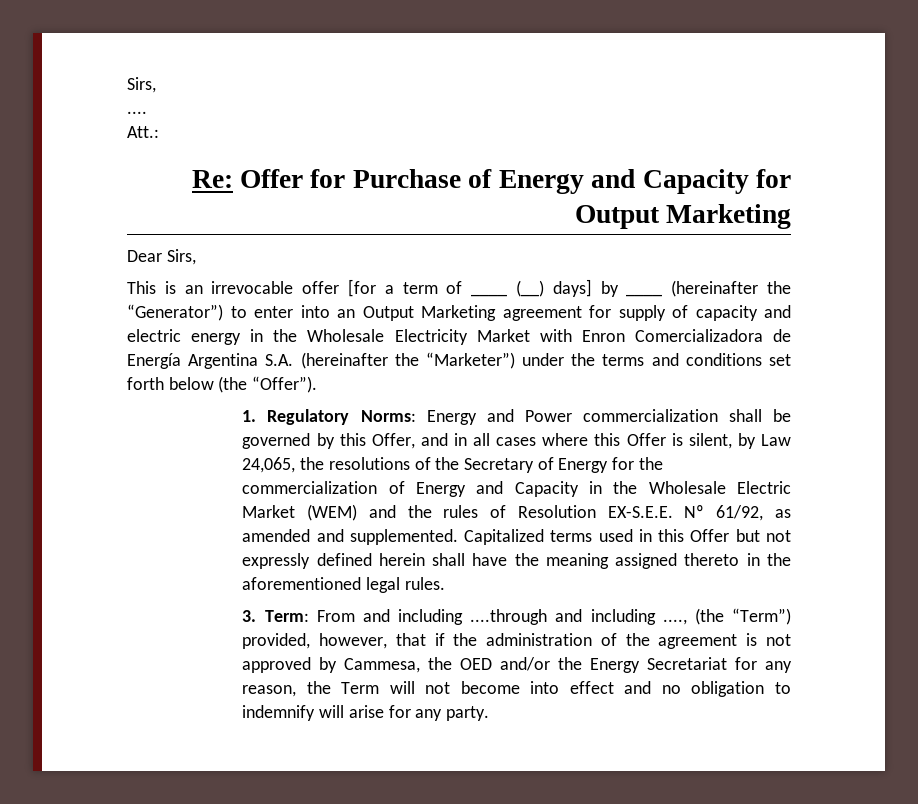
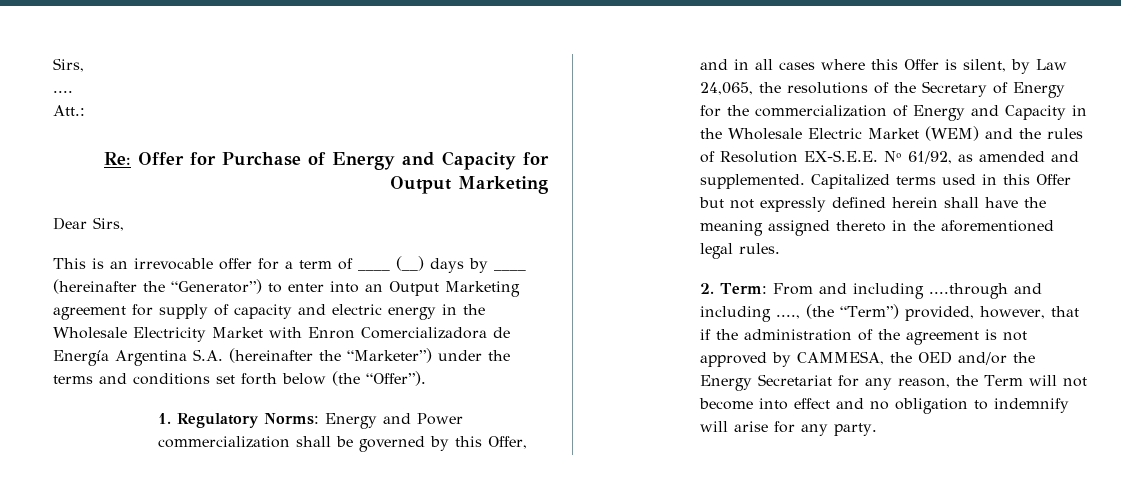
- This is an irrevocable offer [for a term of ____ (__) days] by ____ (hereinafter the “Generator”) to enter into an Output Marketing agreement for supply of capacity and electric energy in the Wholesale Electricity Market with Enron Comercializadora de Energía Argentina S.A. (hereinafter the “Marketer”) under the terms and conditions set forth below (the “Offer”).
+ This is an irrevocable offer for a term of ____ (__) days by ____ (hereinafter the “Generator”) to enter into an Output Marketing agreement for supply of capacity and electric energy in the Wholesale Electricity Market with Enron Comercializadora de Energía Argentina S.A. (hereinafter the “Marketer”) under the terms and conditions set forth below (the “Offer”).
- 3. Term: From and including ....through and including ...., (the “Term”) provided, however, that if the administration of the agreement is not approved by Cammesa, the OED and/or the Energy Secretariat for any reason, the Term will not become into effect and no obligation to indemnify will arise for any party.
+ 2. Term: From and including ....through and including ...., (the “Term”) provided, however, that if the administration of the agreement is not approved by CAMMESA, the OED and/or the Energy Secretariat for any reason, the Term will not become into effect and no obligation to indemnify will arise for any party.

